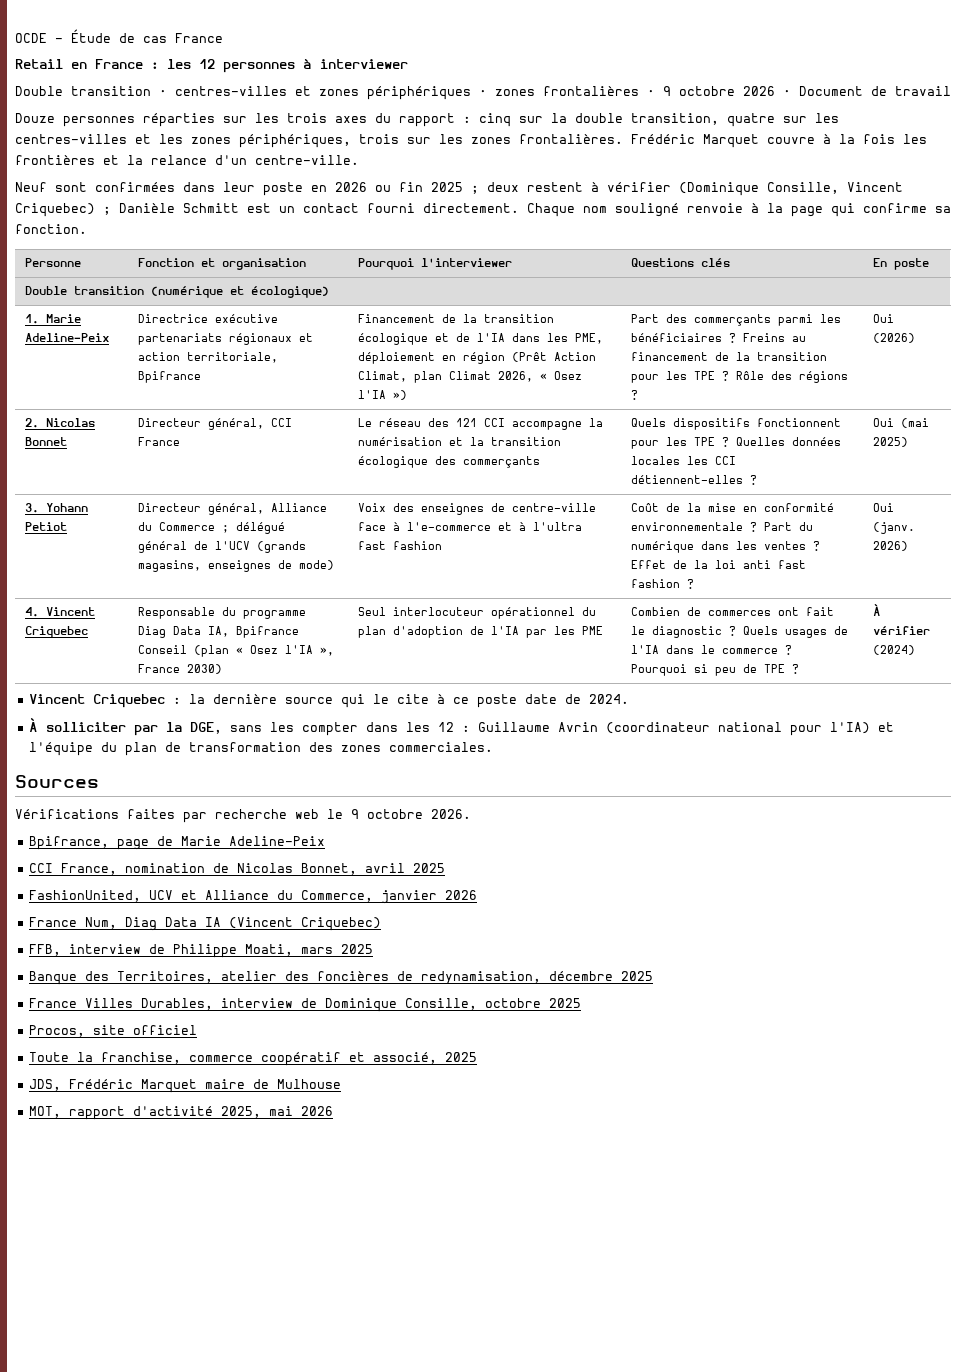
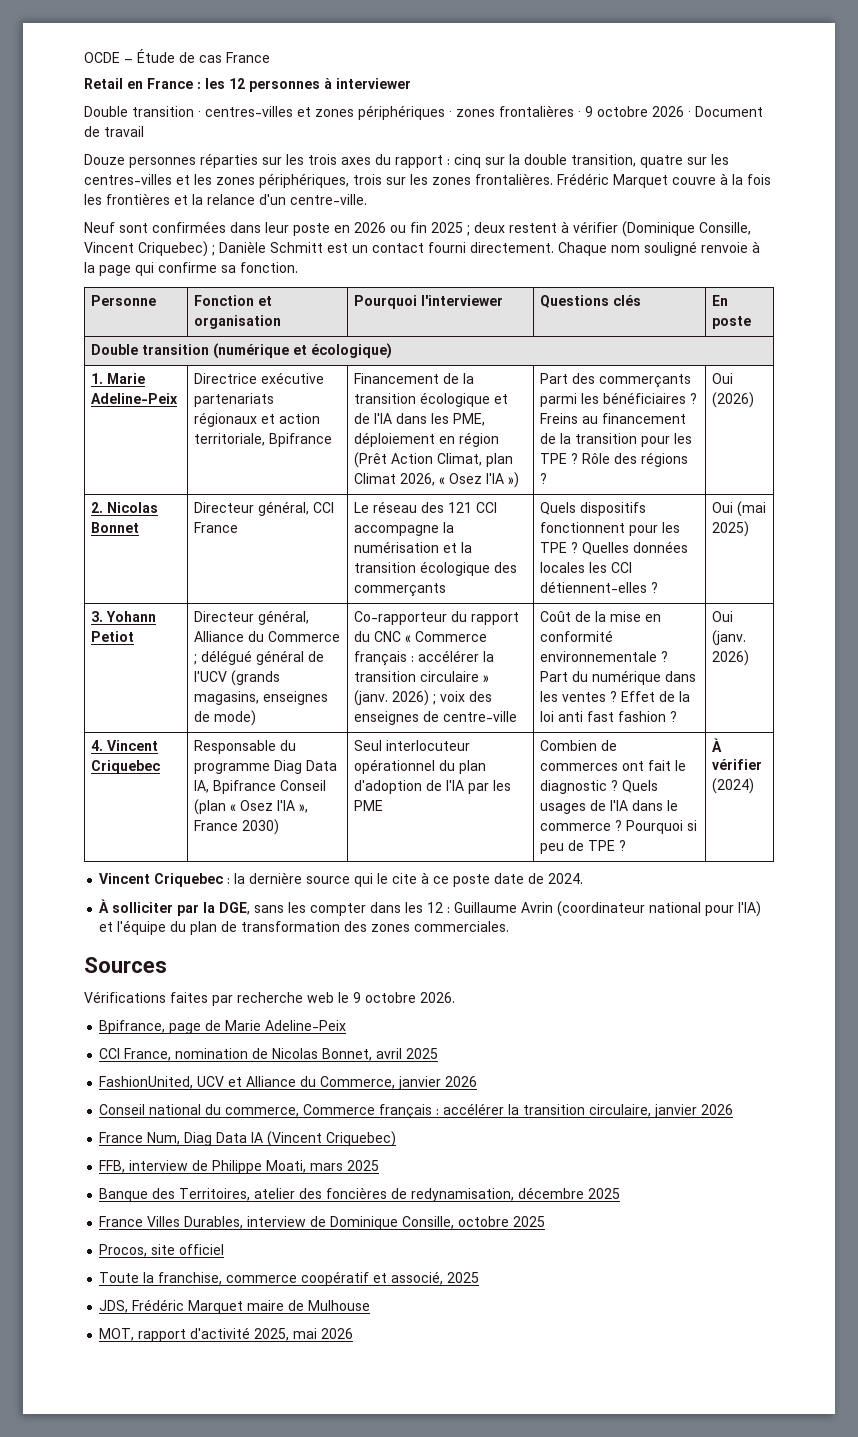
- Voix des enseignes de centre-ville face à l'e-commerce et à l'ultra fast fashion
+ Co-rapporteur du rapport du CNC « Commerce français : accélérer la transition circulaire » (janv. 2026) ; voix des enseignes de centre-ville
+ Conseil national du commerce, Commerce français : accélérer la transition circulaire, janvier 2026

